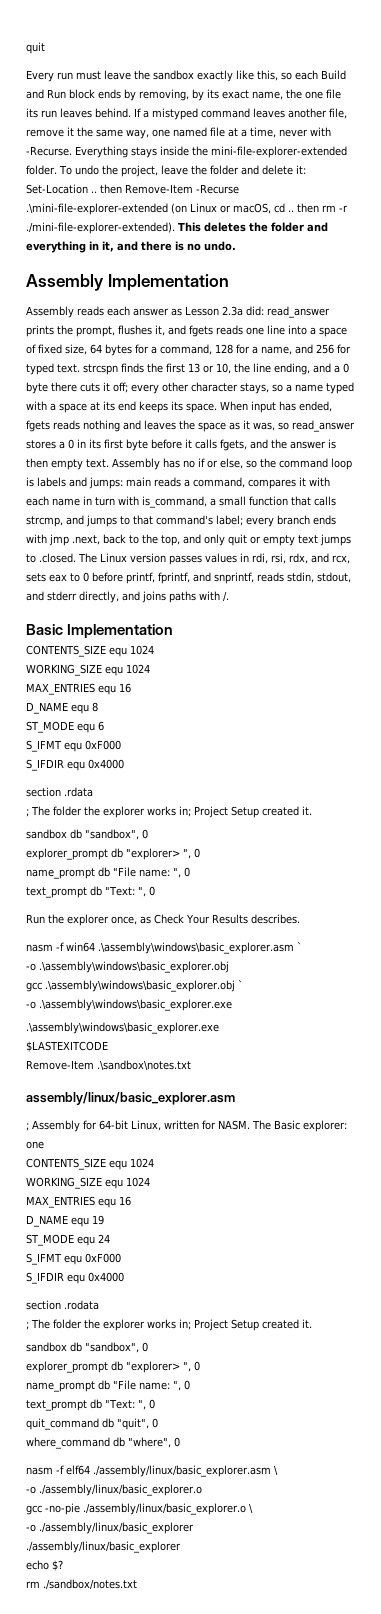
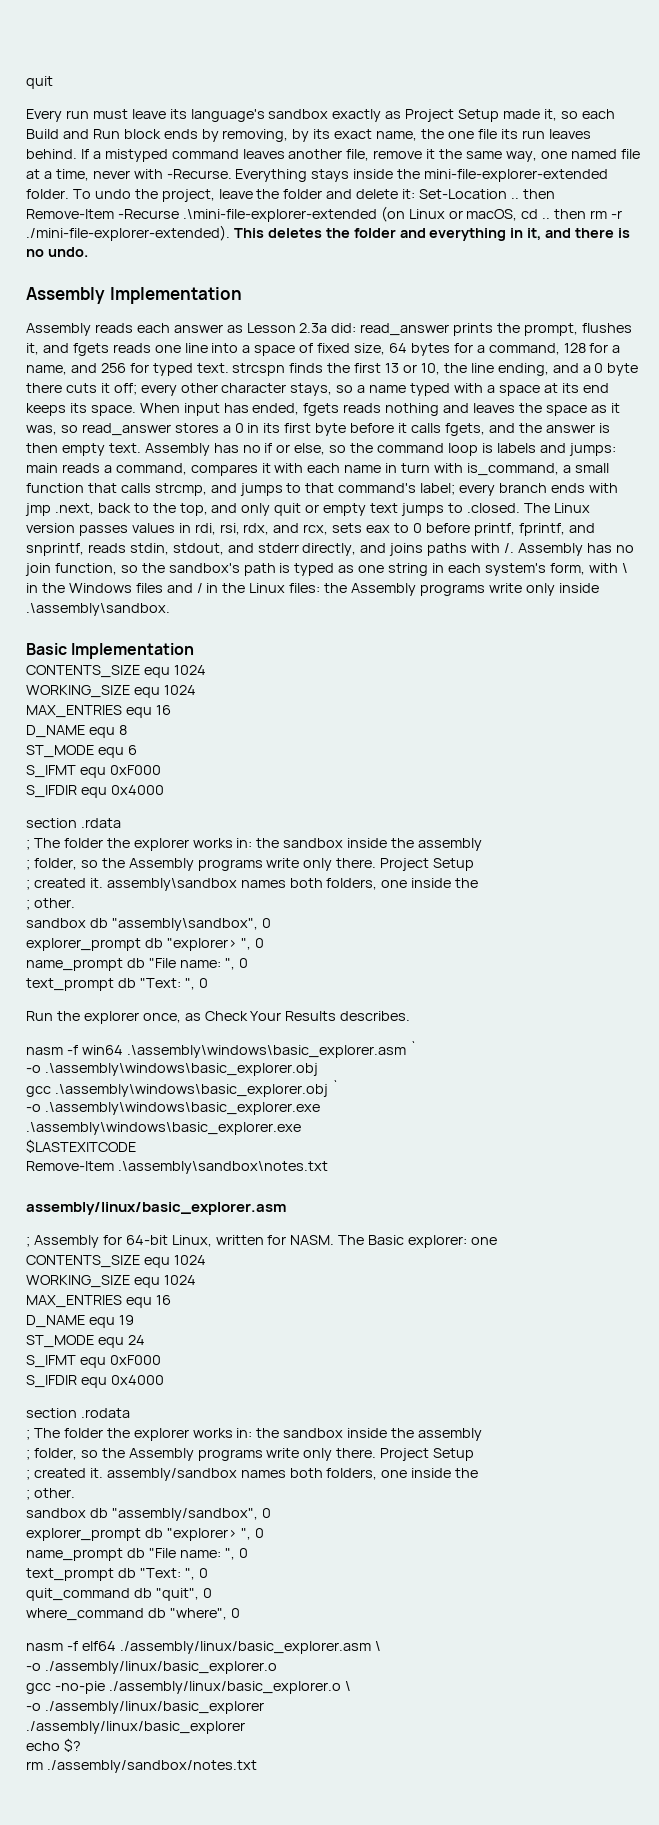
- Every run must leave the sandbox exactly like this, so each Build and Run block ends by removing, by its exact name, the one file its run leaves behind.
+ Every run must leave its language's sandbox exactly as Project Setup made it, so each Build and Run block ends by removing, by its exact name, the one file its run leaves behind.
+ Assembly has no join function, so the sandbox's path is typed as one string in each system's form, with \ in the Windows files and / in the Linux files: the Assembly programs write only inside .\assembly\sandbox.
  section .rdata
- ; The folder the explorer works in; Project Setup created it.
- sandbox db "sandbox", 0
+ ; The folder the explorer works in: the sandbox inside the assembly
+ ; folder, so the Assembly programs write only there. Project Setup
+ ; created it. assembly\sandbox names both folders, one inside the
+ ; other.
+ sandbox db "assembly\sandbox", 0
- Remove-Item .\sandbox\notes.txt
+ Remove-Item .\assembly\sandbox\notes.txt
  section .rodata
- ; The folder the explorer works in; Project Setup created it.
- sandbox db "sandbox", 0
+ ; The folder the explorer works in: the sandbox inside the assembly
+ ; folder, so the Assembly programs write only there. Project Setup
+ ; created it. assembly/sandbox names both folders, one inside the
+ ; other.
+ sandbox db "assembly/sandbox", 0
- rm ./sandbox/notes.txt
+ rm ./assembly/sandbox/notes.txt

